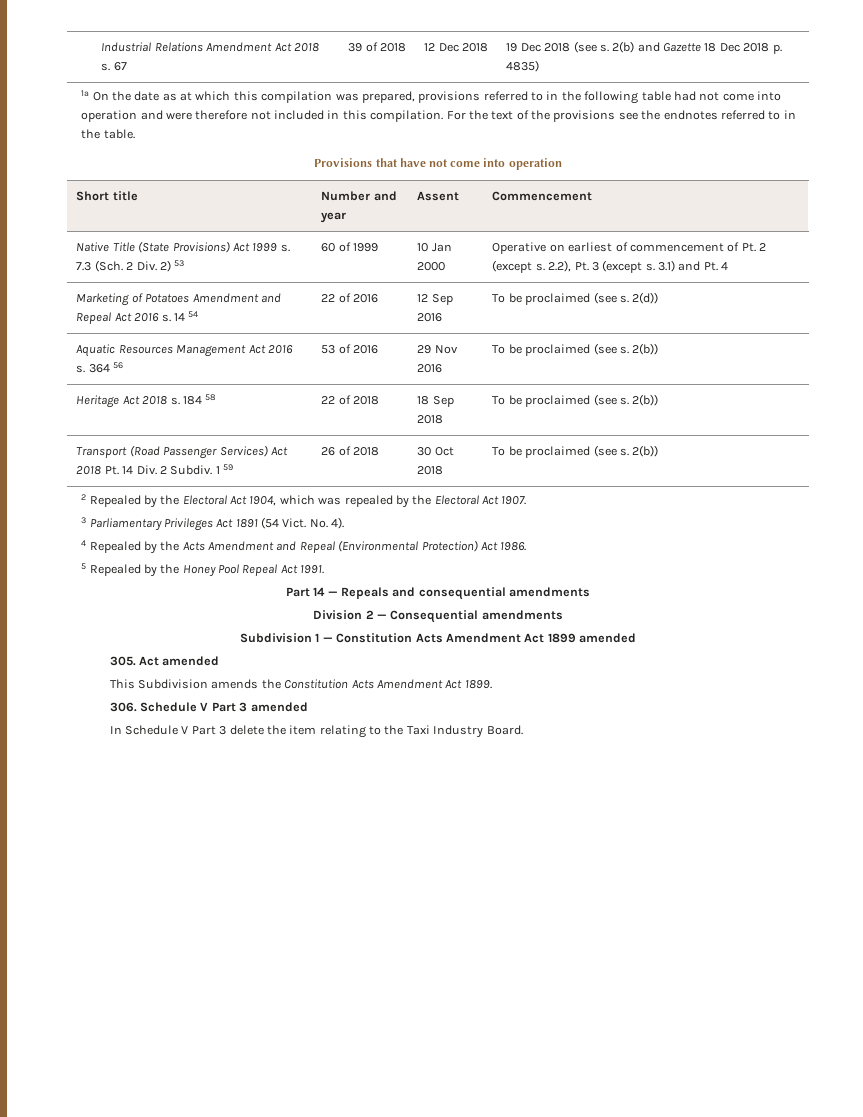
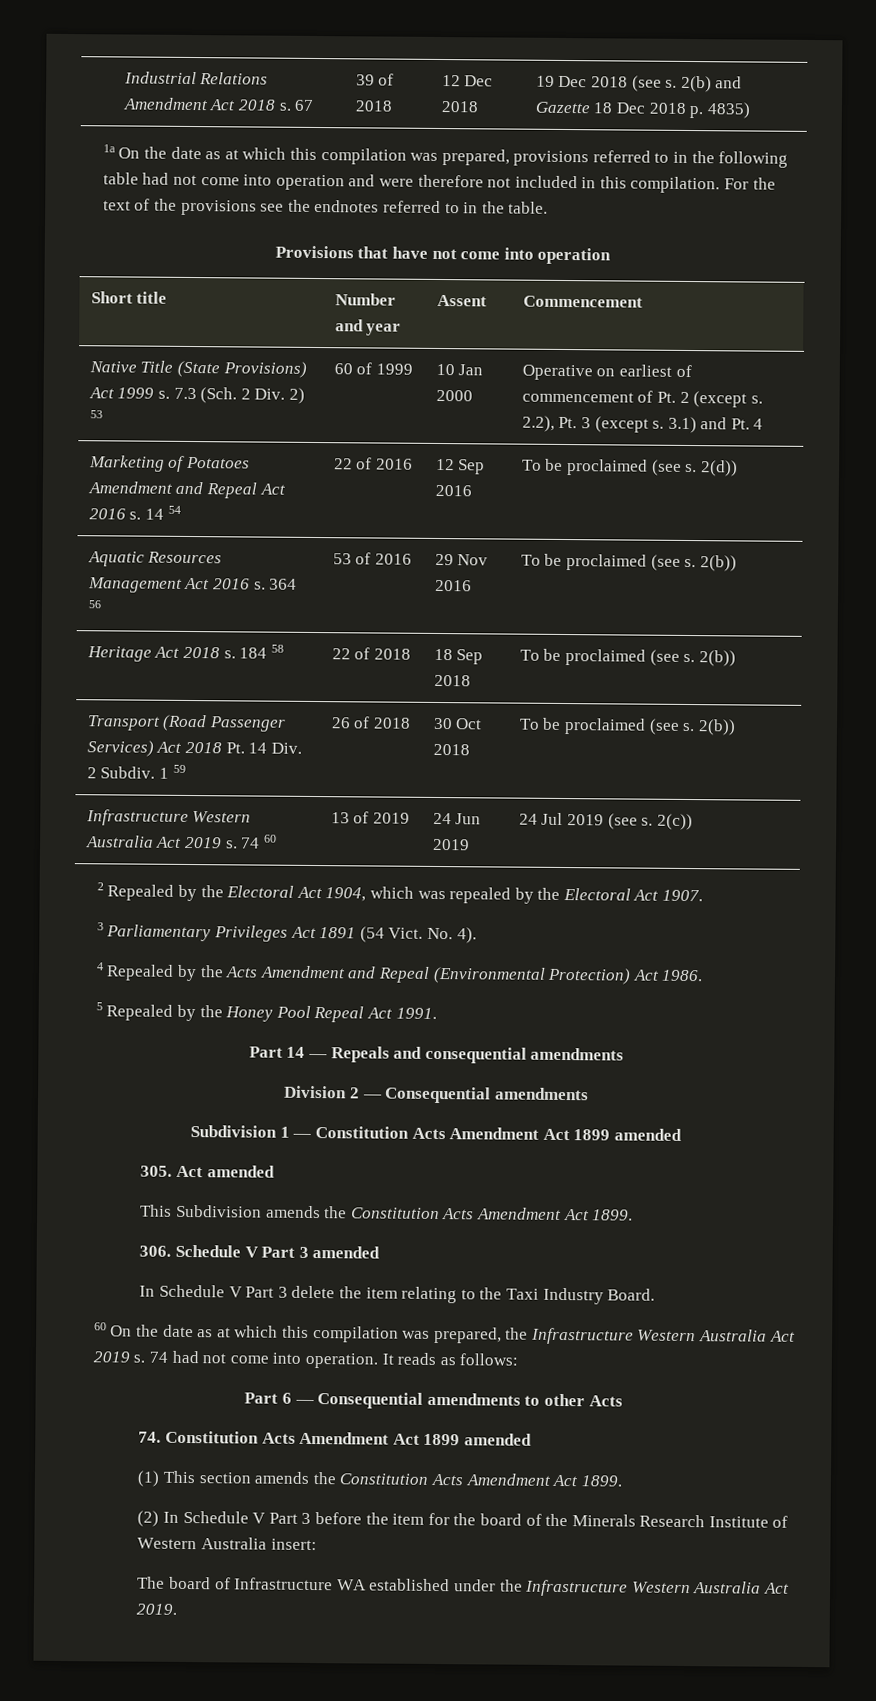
+ Infrastructure Western Australia Act 2019 s. 74 60 | 13 of 2019 | 24 Jun 2019 | 24 Jul 2019 (see s. 2(c))
+ 60 On the date as at which this compilation was prepared, the Infrastructure Western Australia Act 2019 s. 74 had not come into operation. It reads as follows:
+ Part 6 — Consequential amendments to other Acts
+ 74. Constitution Acts Amendment Act 1899 amended
+ (1) This section amends the Constitution Acts Amendment Act 1899.
+ (2) In Schedule V Part 3 before the item for the board of the Minerals Research Institute of Western Australia insert:
+ The board of Infrastructure WA established under the Infrastructure Western Australia Act 2019.

